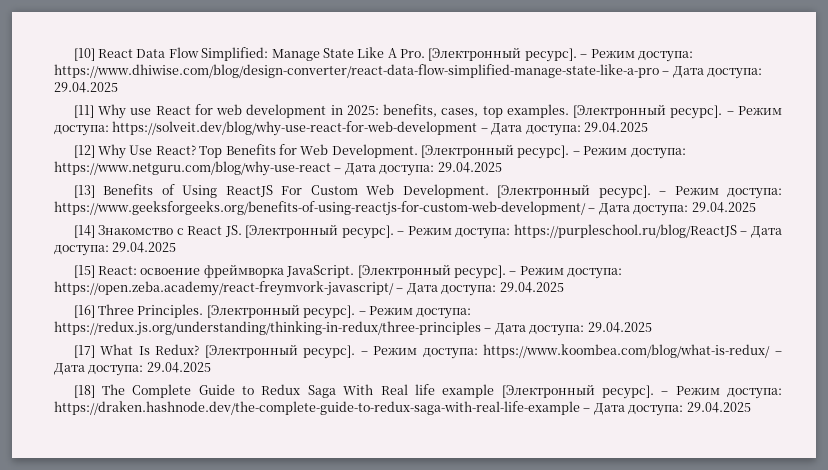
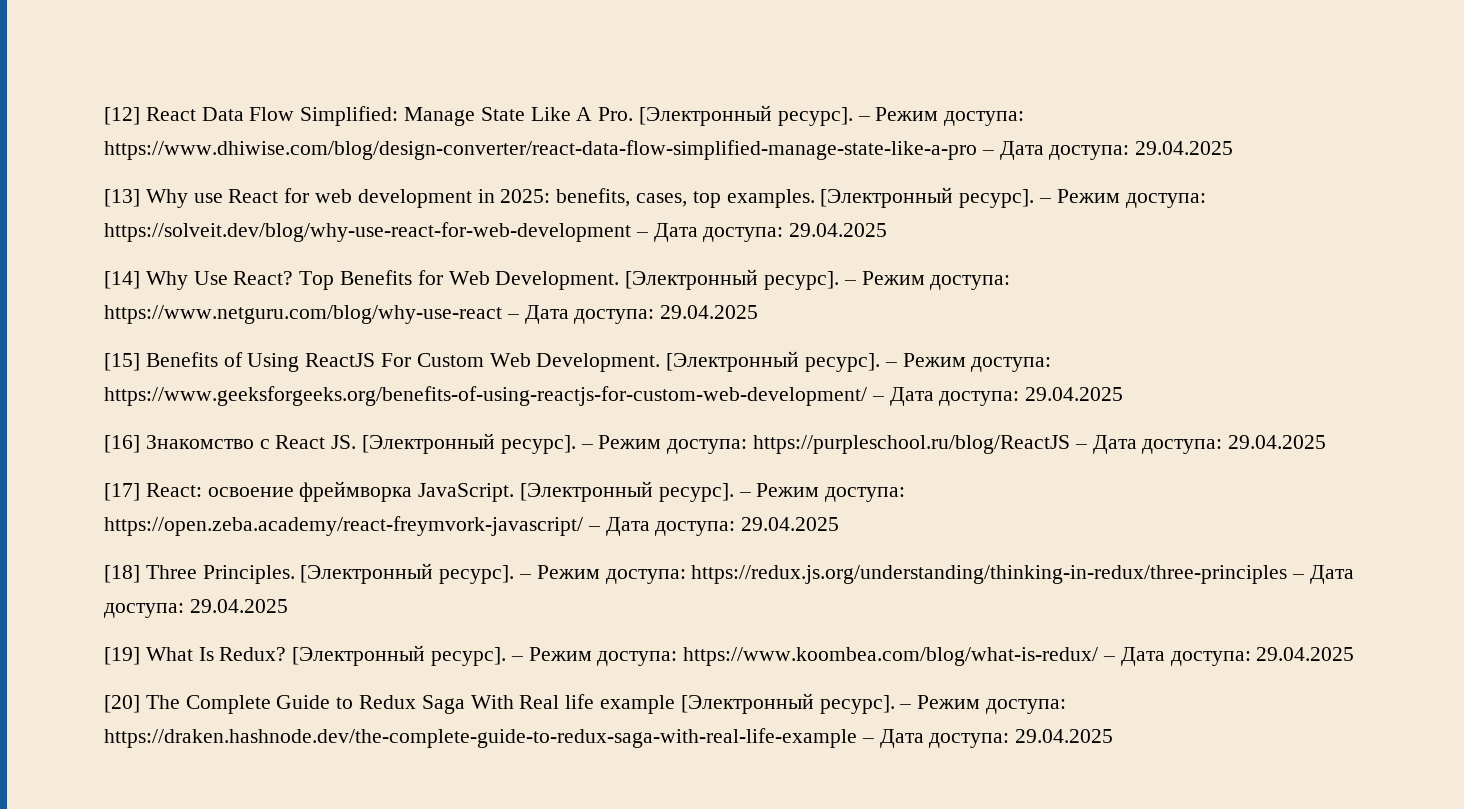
- [10] React Data Flow Simplified: Manage State Like A Pro. [Электронный ресурс].
+ [12] React Data Flow Simplified: Manage State Like A Pro. [Электронный ресурс].
- [11] Why use React for web development in 2025: benefits, cases, top examples.
+ [13] Why use React for web development in 2025: benefits, cases, top examples.
- [12] Why Use React?
+ [14] Why Use React?
- [13] Benefits of Using ReactJS For Custom Web Development.
+ [15] Benefits of Using ReactJS For Custom Web Development.
- [14] Знакомство с React JS. [Электронный ресурс].
+ [16] Знакомство с React JS. [Электронный ресурс].
- [15] React: освоение фреймворка JavaScript.
+ [17] React: освоение фреймворка JavaScript.
- [16] Three Principles.
+ [18] Three Principles.
- [17] What Is Redux?
+ [19] What Is Redux?
- [18] The Complete Guide to Redux Saga With Real life example [Электронный ресурс].
+ [20] The Complete Guide to Redux Saga With Real life example [Электронный ресурс].

